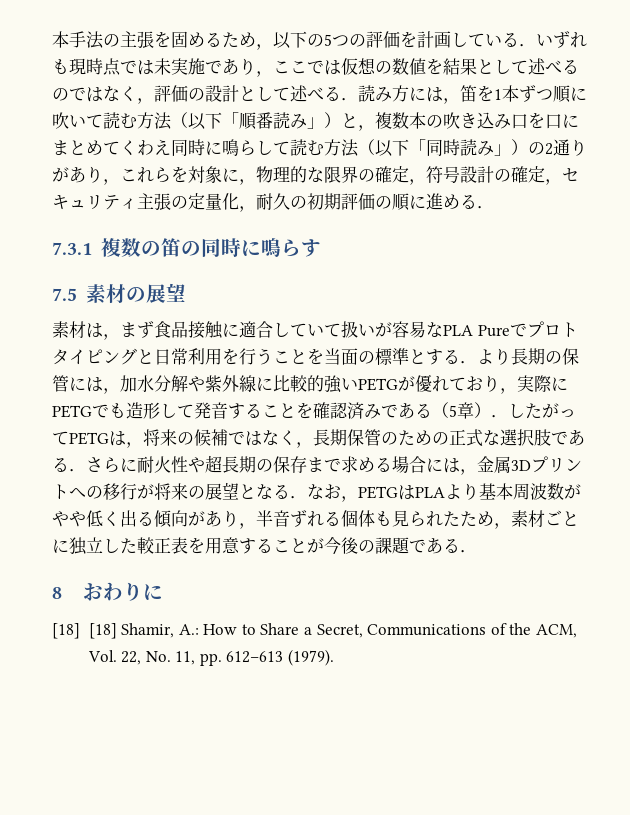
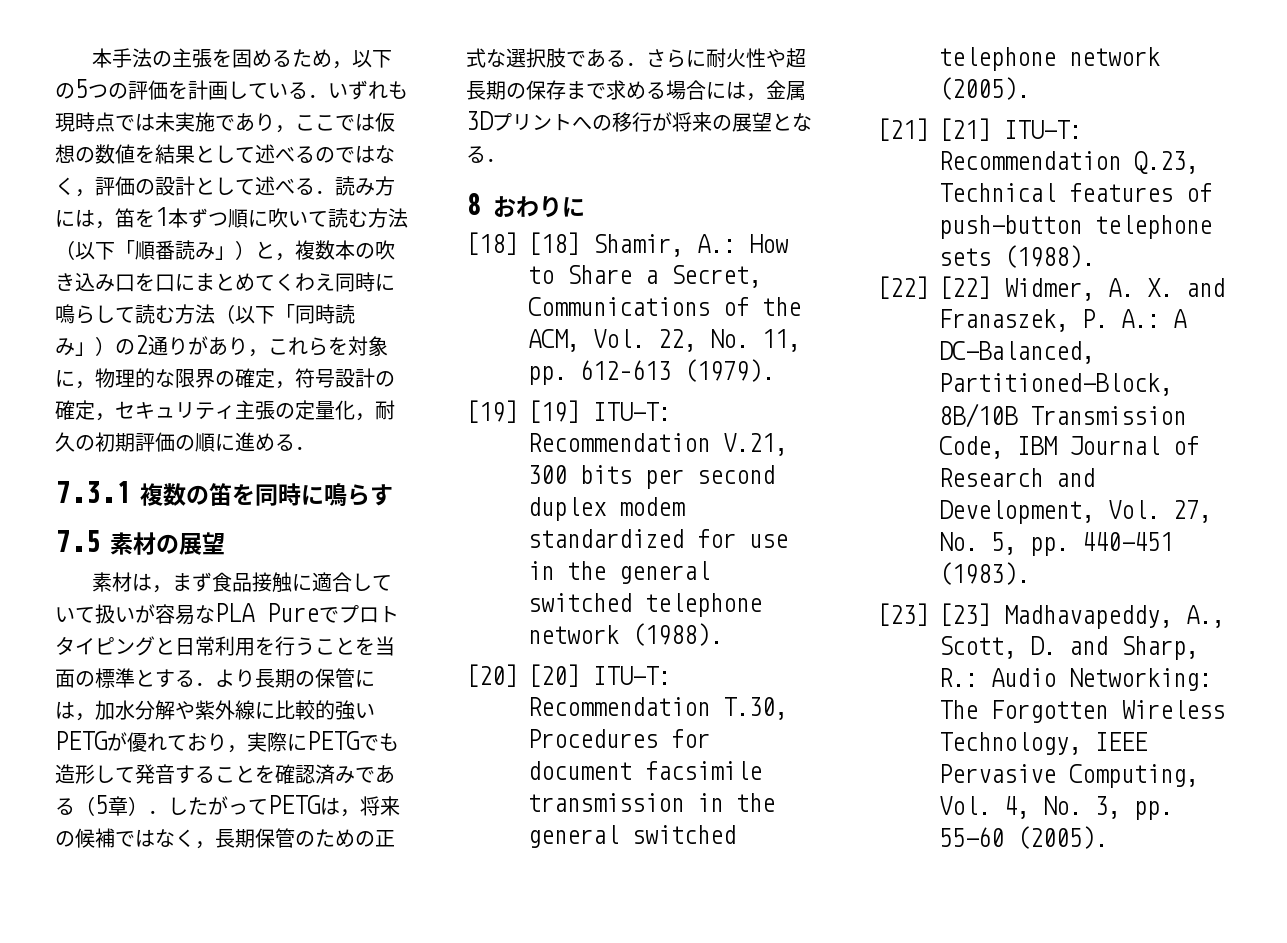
- 7.3.1複数の笛の同時に鳴らす
+ 7.3.1複数の笛を同時に鳴らす
- 素材は，まず食品接触に適合していて扱いが容易なPLA Pureでプロトタイピングと日常利用を行うことを当面の標準とする．より長期の保管には，加水分解や紫外線に比較的強いPETGが優れており，実際にPETGでも造形して発音することを確認済みである（5章）．したがってPETGは，将来の候補ではなく，長期保管のための正式な選択肢である．さらに耐火性や超長期の保存まで求める場合には，金属3Dプリントへの移行が将来の展望となる．なお，PETGはPLAより基本周波数がやや低く出る傾向があり，半音ずれる個体も見られたため，素材ごとに独立した較正表を用意することが今後の課題である．
+ 素材は，まず食品接触に適合していて扱いが容易なPLA Pureでプロトタイピングと日常利用を行うことを当面の標準とする．より長期の保管には，加水分解や紫外線に比較的強いPETGが優れており，実際にPETGでも造形して発音することを確認済みである（5章）．したがってPETGは，将来の候補ではなく，長期保管のための正式な選択肢である．さらに耐火性や超長期の保存まで求める場合には，金属3Dプリントへの移行が将来の展望となる．
+ [19] [19] ITU-T: Recommendation V.21, 300 bits per second duplex modem standardized for use in the general switched telephone network (1988).
+ [20] [20] ITU-T: Recommendation T.30, Procedures for document facsimile transmission in the general switched telephone network (2005).
+ [21] [21] ITU-T: Recommendation Q.23, Technical features of push-button telephone sets (1988).
+ [22] [22] Widmer, A. X. and Franaszek, P. A.: A DC-Balanced, Partitioned-Block, 8B/10B Transmission Code, IBM Journal of Research and Development, Vol. 27, No. 5, pp. 440-451 (1983).
+ [23] [23] Madhavapeddy, A., Scott, D. and Sharp, R.: Audio Networking: The Forgotten Wireless Technology, IEEE Pervasive Computing, Vol. 4, No. 3, pp. 55-60 (2005).

